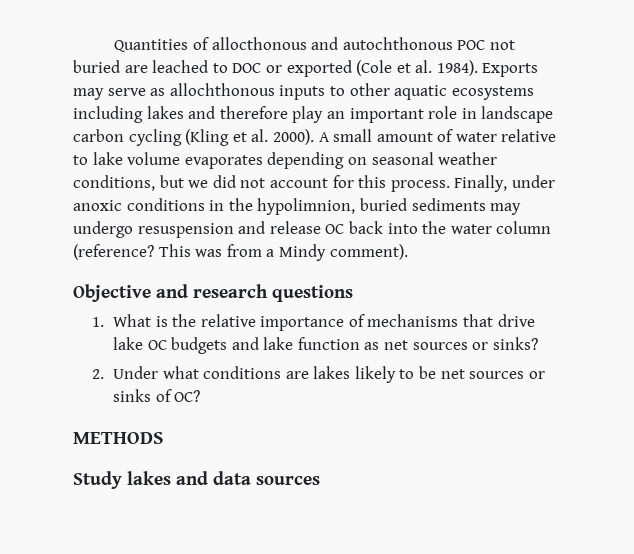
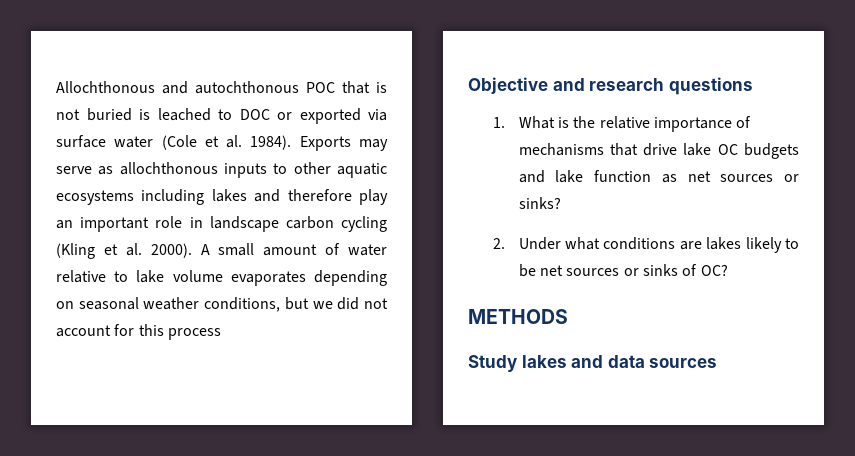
- Quantities of allocthonous and autochthonous POC not buried are leached to DOC or exported (Cole et al. 1984).
+ Allochthonous and autochthonous POC that is not buried is leached to DOC or exported via surface water (Cole et al. 1984).
- A small amount of water relative to lake volume evaporates depending on seasonal weather conditions, but we did not account for this process. Finally, under anoxic conditions in the hypolimnion, buried sediments may undergo resuspension and release OC back into the water column (reference? This was from a Mindy comment).
+ A small amount of water relative to lake volume evaporates depending on seasonal weather conditions, but we did not account for this process

